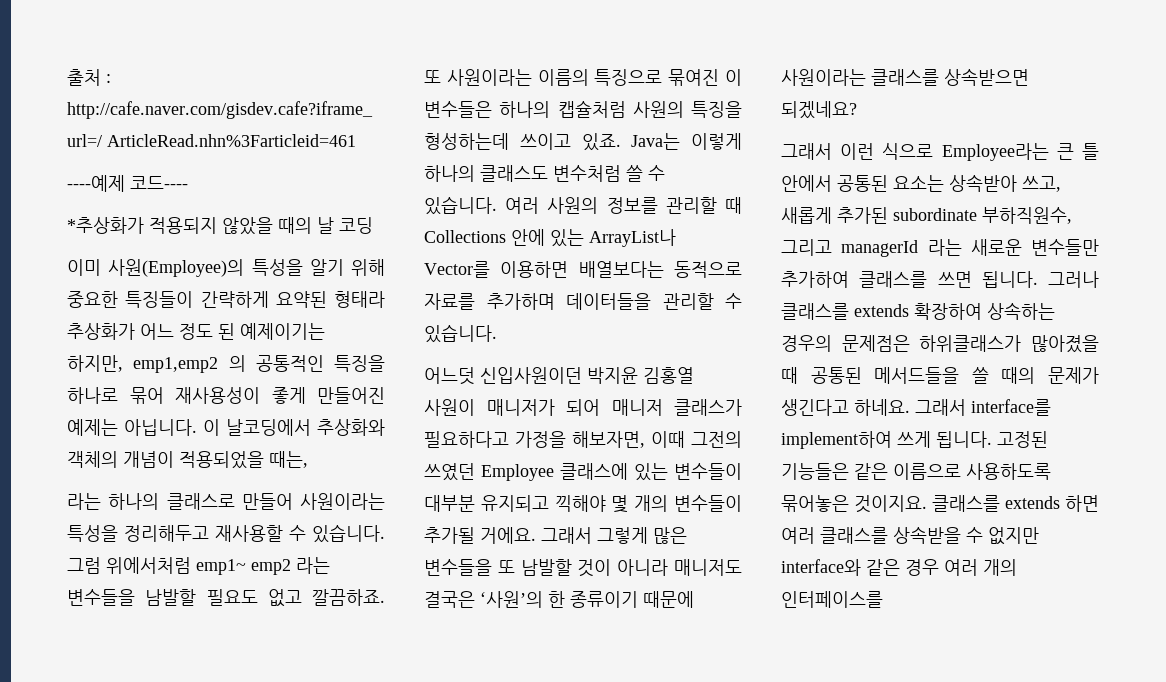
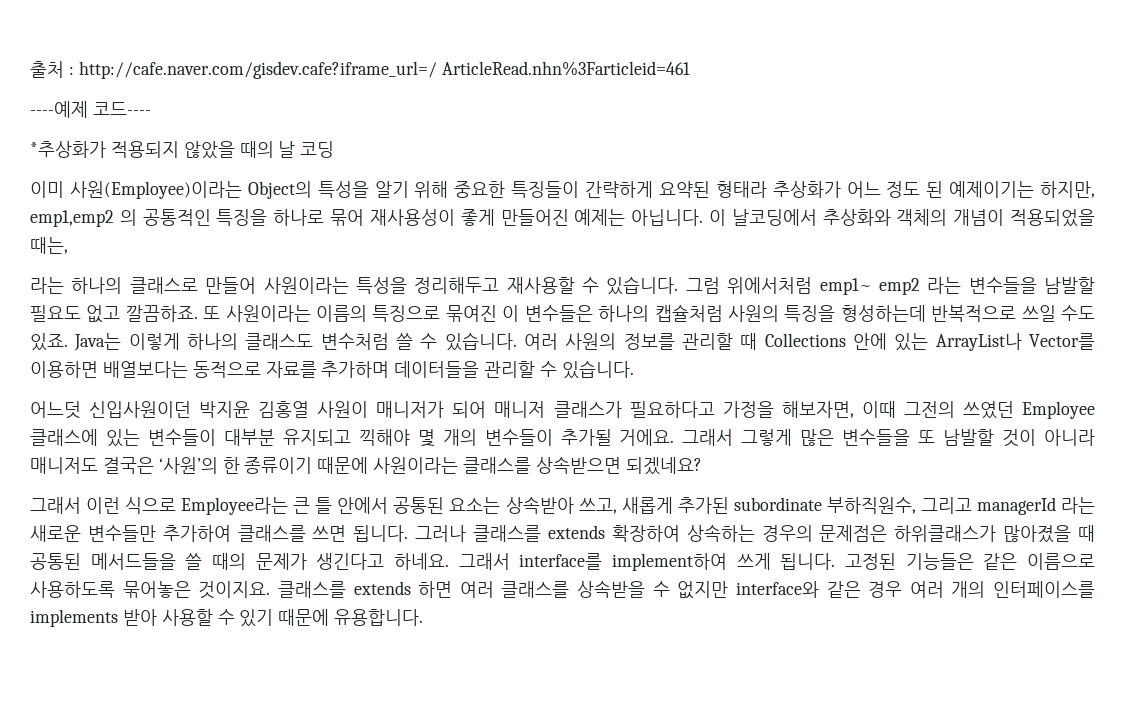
- 이미 사원(Employee)의 특성을 알기 위해 중요한 특징들이 간략하게 요약된 형태라 추상화가 어느 정도 된 예제이기는 하지만, emp1,emp2 의 공통적인 특징을 하나로 묶어 재사용성이 좋게 만들어진 예제는 아닙니다.
+ 이미 사원(Employee)이라는 Object의 특성을 알기 위해 중요한 특징들이 간략하게 요약된 형태라 추상화가 어느 정도 된 예제이기는 하지만, emp1,emp2 의 공통적인 특징을 하나로 묶어 재사용성이 좋게 만들어진 예제는 아닙니다.
- 또 사원이라는 이름의 특징으로 묶여진 이 변수들은 하나의 캡슐처럼 사원의 특징을 형성하는데 쓰이고 있죠.
+ 또 사원이라는 이름의 특징으로 묶여진 이 변수들은 하나의 캡슐처럼 사원의 특징을 형성하는데 반복적으로 쓰일 수도 있죠.
- 클래스를 extends 하면 여러 클래스를 상속받을 수 없지만 interface와 같은 경우 여러 개의 인터페이스를
+ 클래스를 extends 하면 여러 클래스를 상속받을 수 없지만 interface와 같은 경우 여러 개의 인터페이스를 implements 받아 사용할 수 있기 때문에 유용합니다.

